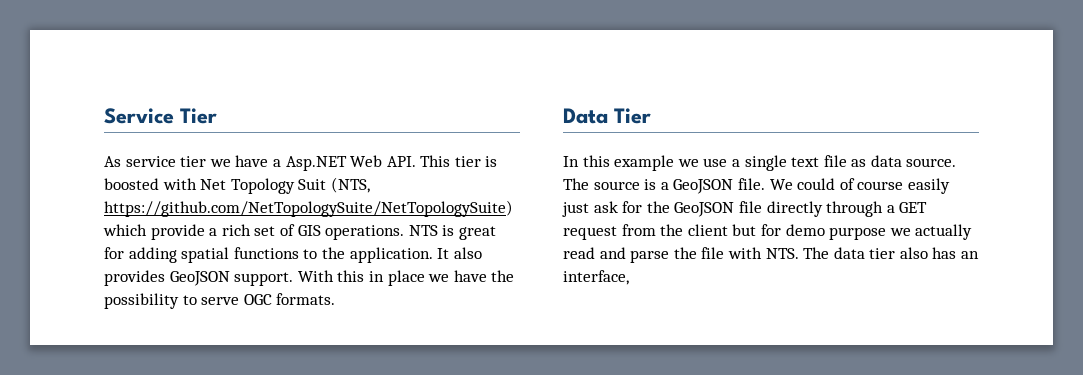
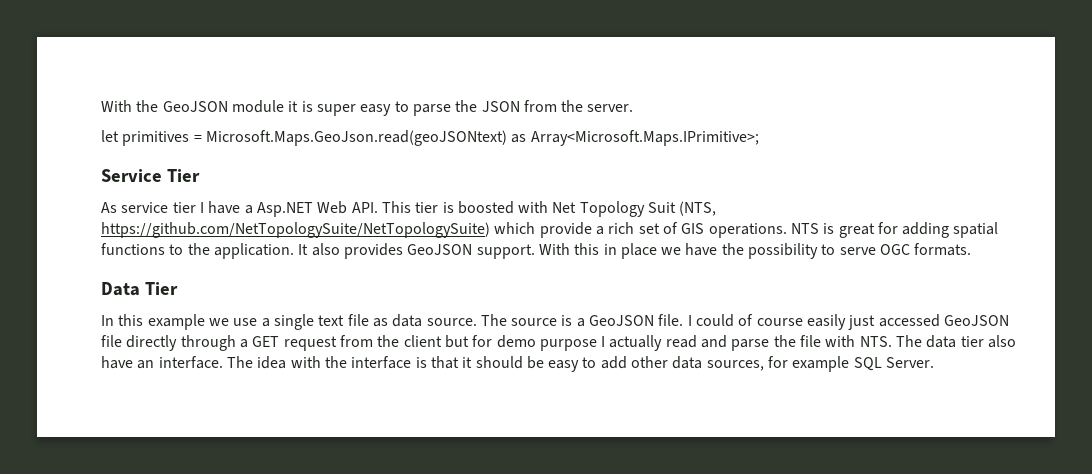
+ With the GeoJSON module it is super easy to parse the JSON from the server.
+ let primitives = Microsoft.Maps.GeoJson.read(geoJSONtext) as Array<Microsoft.Maps.IPrimitive>;
- As service tier we have a Asp.NET Web API. This tier is boosted with Net Topology Suit (NTS, https://github.com/NetTopologySuite/NetTopologySuite) which provide a rich set of GIS operations.
+ As service tier I have a Asp.NET Web API. This tier is boosted with Net Topology Suit (NTS, https://github.com/NetTopologySuite/NetTopologySuite) which provide a rich set of GIS operations.
- We could of course easily just ask for the GeoJSON file directly through a GET request from the client but for demo purpose we actually read and parse the file with NTS. The data tier also has an interface,
+ I could of course easily just accessed GeoJSON file directly through a GET request from the client but for demo purpose I actually read and parse the file with NTS. The data tier also have an interface. The idea with the interface is that it should be easy to add other data sources, for example SQL Server.

